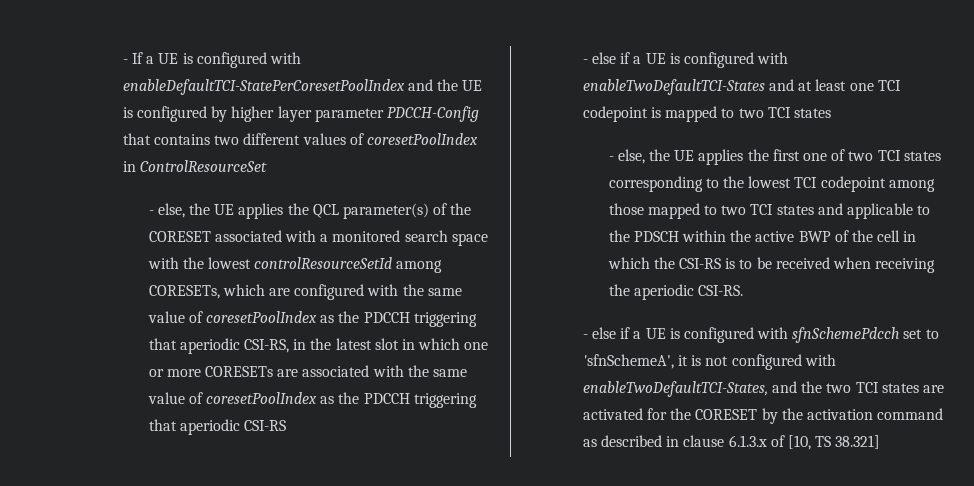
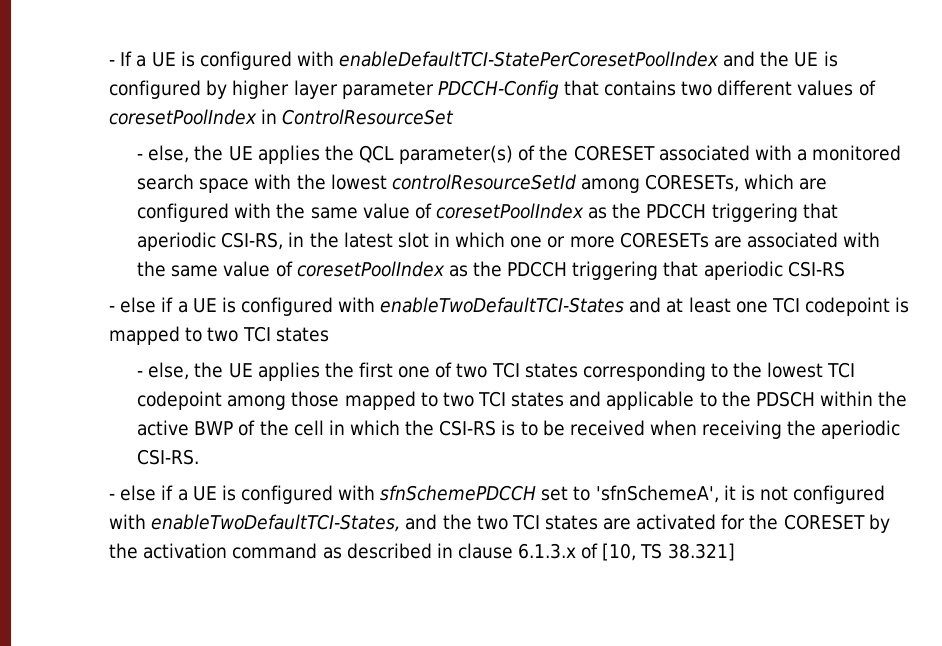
- - else if a UE is configured with sfnSchemePdcch set to 'sfnSchemeA', it is not configured with enableTwoDefaultTCI-States, and the two TCI states are activated for the CORESET by the activation command as described in clause 6.1.3.x of [10, TS 38.321]
+ - else if a UE is configured with sfnSchemePDCCH set to 'sfnSchemeA', it is not configured with enableTwoDefaultTCI-States, and the two TCI states are activated for the CORESET by the activation command as described in clause 6.1.3.x of [10, TS 38.321]

